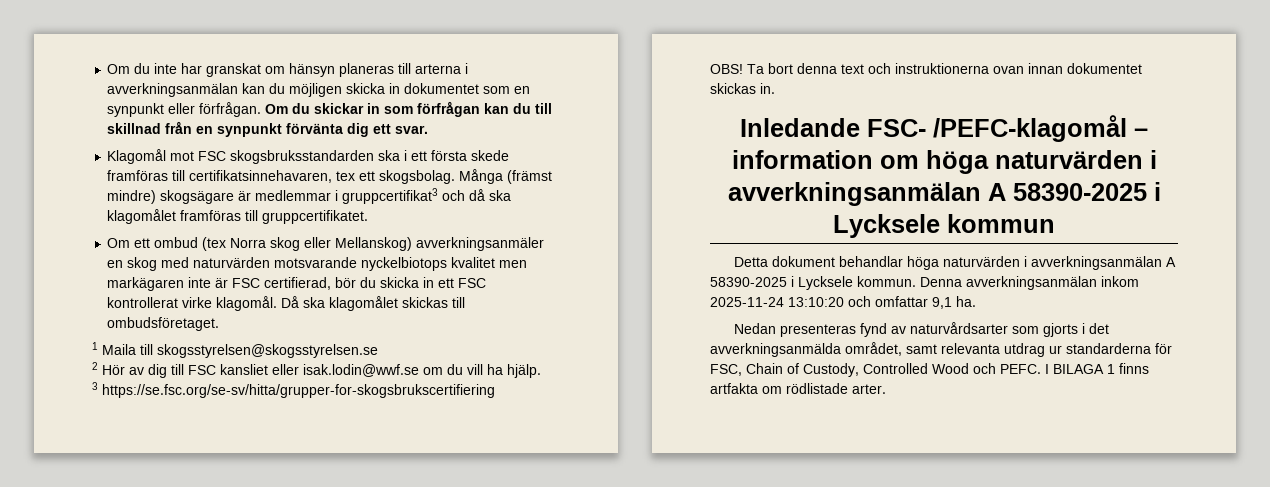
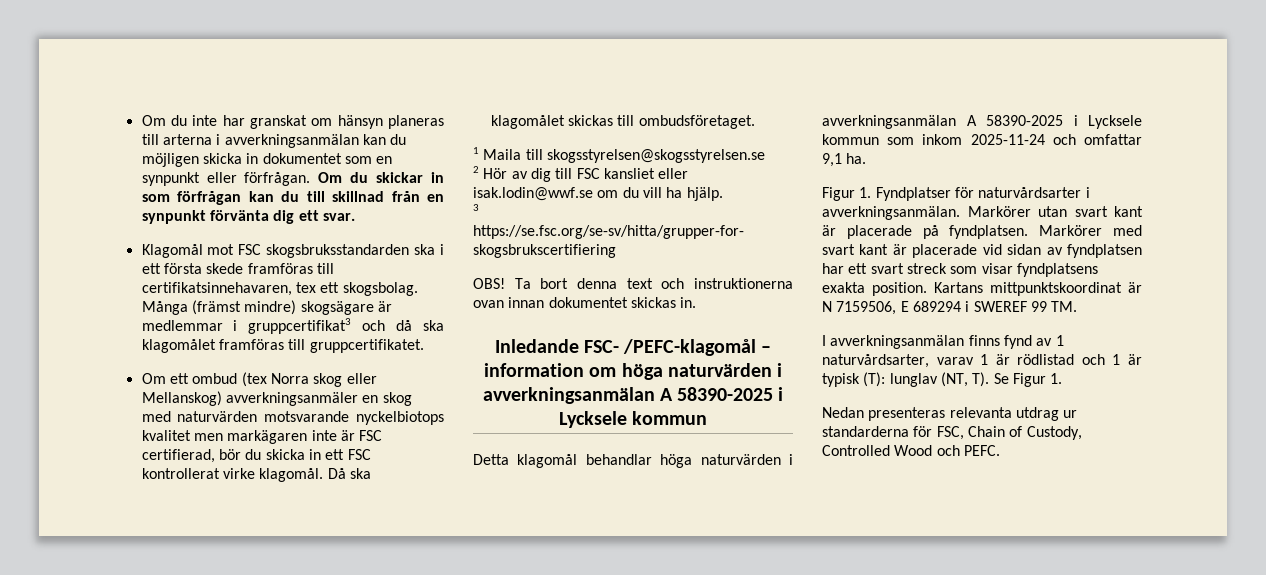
- Detta dokument behandlar höga naturvärden i avverkningsanmälan A 58390-2025 i Lycksele kommun. Denna avverkningsanmälan inkom 2025-11-24 13:10:20 och omfattar 9,1 ha.
+ Detta klagomål behandlar höga naturvärden i avverkningsanmälan A 58390-2025 i Lycksele kommun som inkom 2025-11-24 och omfattar 9,1 ha.
- Nedan presenteras fynd av naturvårdsarter som gjorts i det avverkningsanmälda området, samt relevanta utdrag ur standarderna för FSC, Chain of Custody, Controlled Wood och PEFC. I BILAGA 1 finns artfakta om rödlistade arter.
+ Figur 1. Fyndplatser för naturvårdsarter i avverkningsanmälan. Markörer utan svart kant är placerade på fyndplatsen. Markörer med svart kant är placerade vid sidan av fyndplatsen har ett svart streck som visar fyndplatsens exakta position. Kartans mittpunktskoordinat är N 7159506, E 689294 i SWEREF 99 TM.
+ I avverkningsanmälan finns fynd av 1 naturvårdsarter, varav 1 är rödlistad och 1 är typisk (T): lunglav (NT, T). Se Figur 1.
+ Nedan presenteras relevanta utdrag ur standarderna för FSC, Chain of Custody, Controlled Wood och PEFC.

